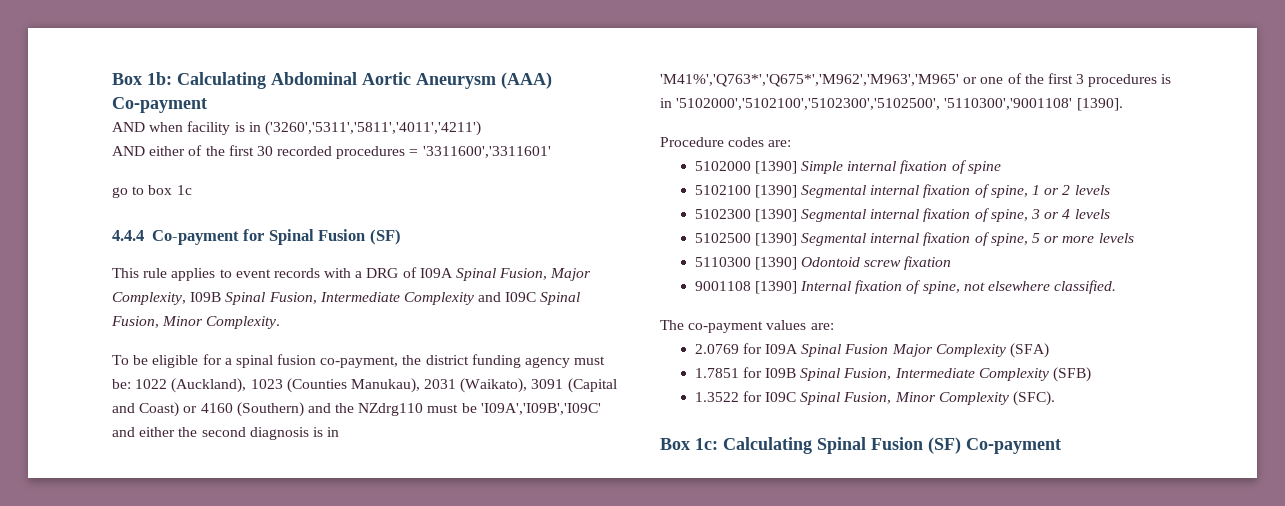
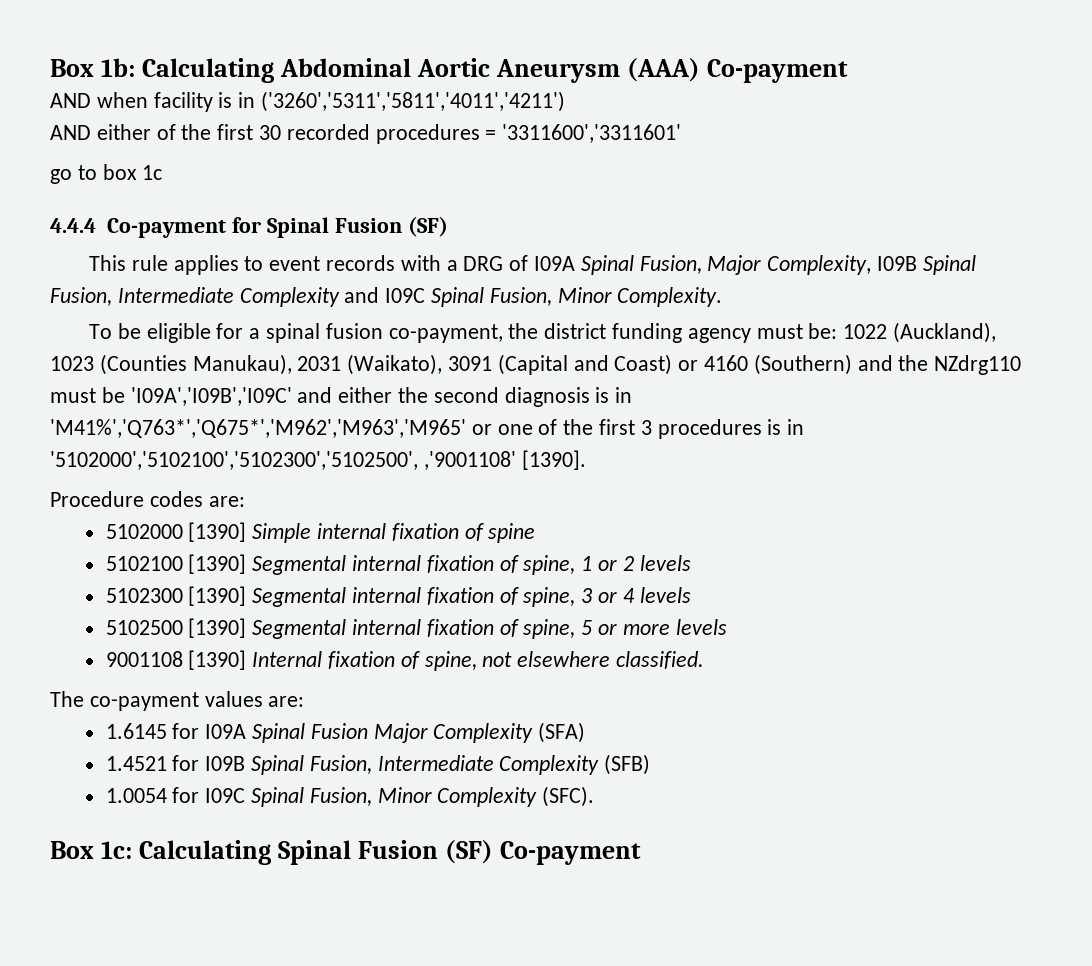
- To be eligible for a spinal fusion co-payment, the district funding agency must be: 1022 (Auckland), 1023 (Counties Manukau), 2031 (Waikato), 3091 (Capital and Coast) or 4160 (Southern) and the NZdrg110 must be 'I09A','I09B','I09C' and either the second diagnosis is in 'M41%','Q763*','Q675*','M962','M963','M965' or one of the first 3 procedures is in '5102000','5102100','5102300','5102500', '5110300','9001108' [1390].
+ To be eligible for a spinal fusion co-payment, the district funding agency must be: 1022 (Auckland), 1023 (Counties Manukau), 2031 (Waikato), 3091 (Capital and Coast) or 4160 (Southern) and the NZdrg110 must be 'I09A','I09B','I09C' and either the second diagnosis is in 'M41%','Q763*','Q675*','M962','M963','M965' or one of the first 3 procedures is in '5102000','5102100','5102300','5102500', ,'9001108' [1390].
- 5110300 [1390] Odontoid screw fixation
- 2.0769 for I09A Spinal Fusion Major Complexity (SFA)
+ 1.6145 for I09A Spinal Fusion Major Complexity (SFA)
- 1.7851 for I09B Spinal Fusion, Intermediate Complexity (SFB)
+ 1.4521 for I09B Spinal Fusion, Intermediate Complexity (SFB)
- 1.3522 for I09C Spinal Fusion, Minor Complexity (SFC).
+ 1.0054 for I09C Spinal Fusion, Minor Complexity (SFC).

